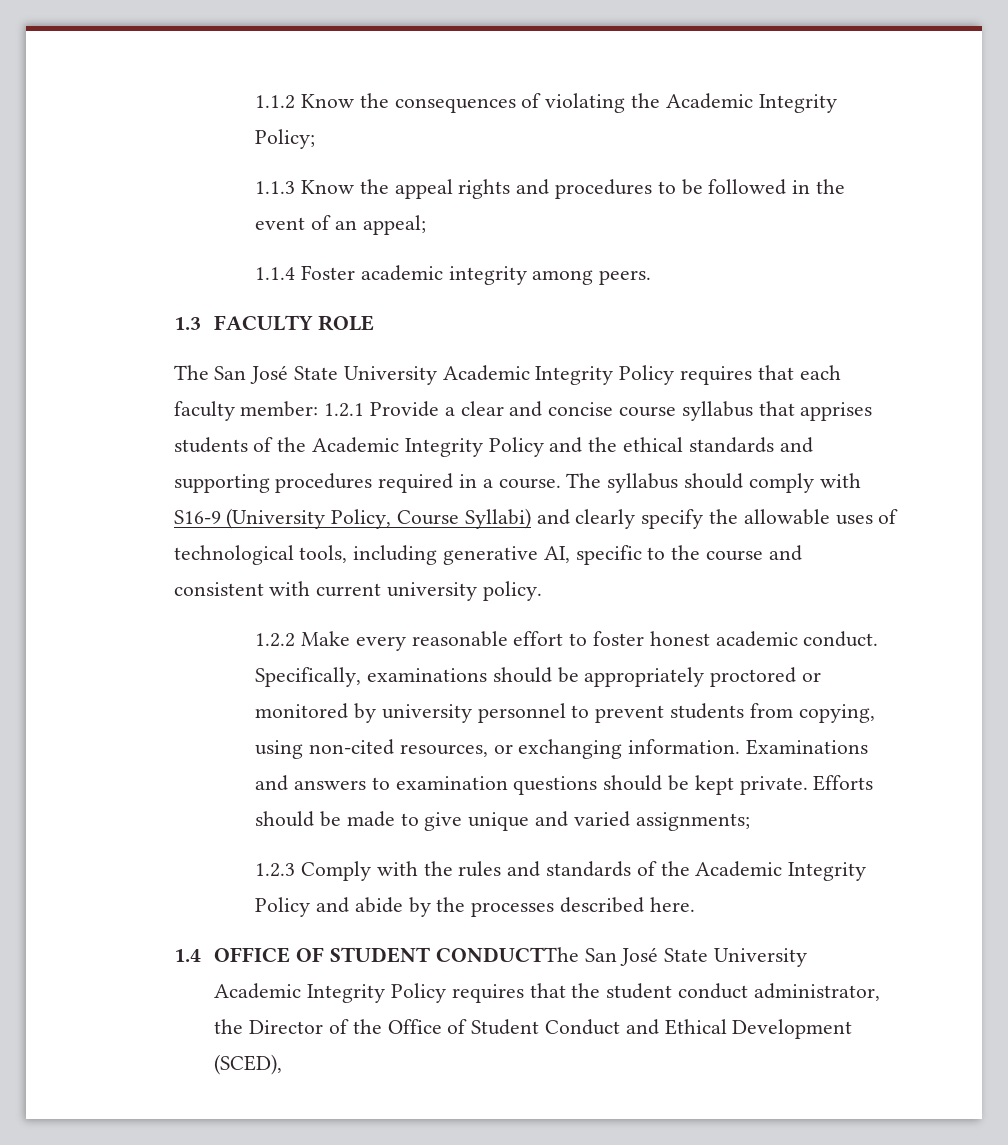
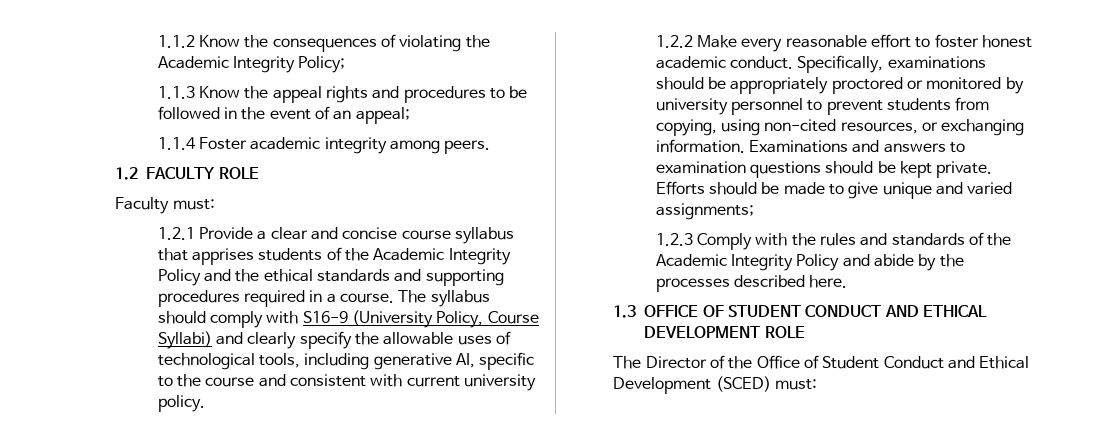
- 1.3 FACULTY ROLE
+ 1.2 FACULTY ROLE
- The San José State University Academic Integrity Policy requires that each faculty member: 1.2.1 Provide a clear and concise course syllabus that apprises students of the Academic Integrity Policy and the ethical standards and supporting procedures required in a course.
+ Faculty must:
+ 1.2.1 Provide a clear and concise course syllabus that apprises students of the Academic Integrity Policy and the ethical standards and supporting procedures required in a course.
- 1.4 OFFICE OF STUDENT CONDUCTThe San José State University Academic Integrity Policy requires that the student conduct administrator, the Director of the Office of Student Conduct and Ethical Development (SCED),
+ 1.3 OFFICE OF STUDENT CONDUCT AND ETHICAL DEVELOPMENT ROLE
+ The Director of the Office of Student Conduct and Ethical Development (SCED) must:

